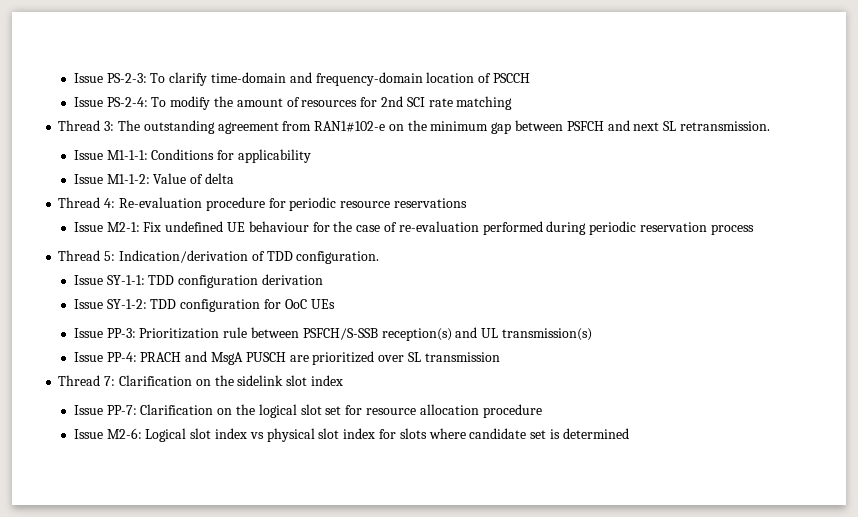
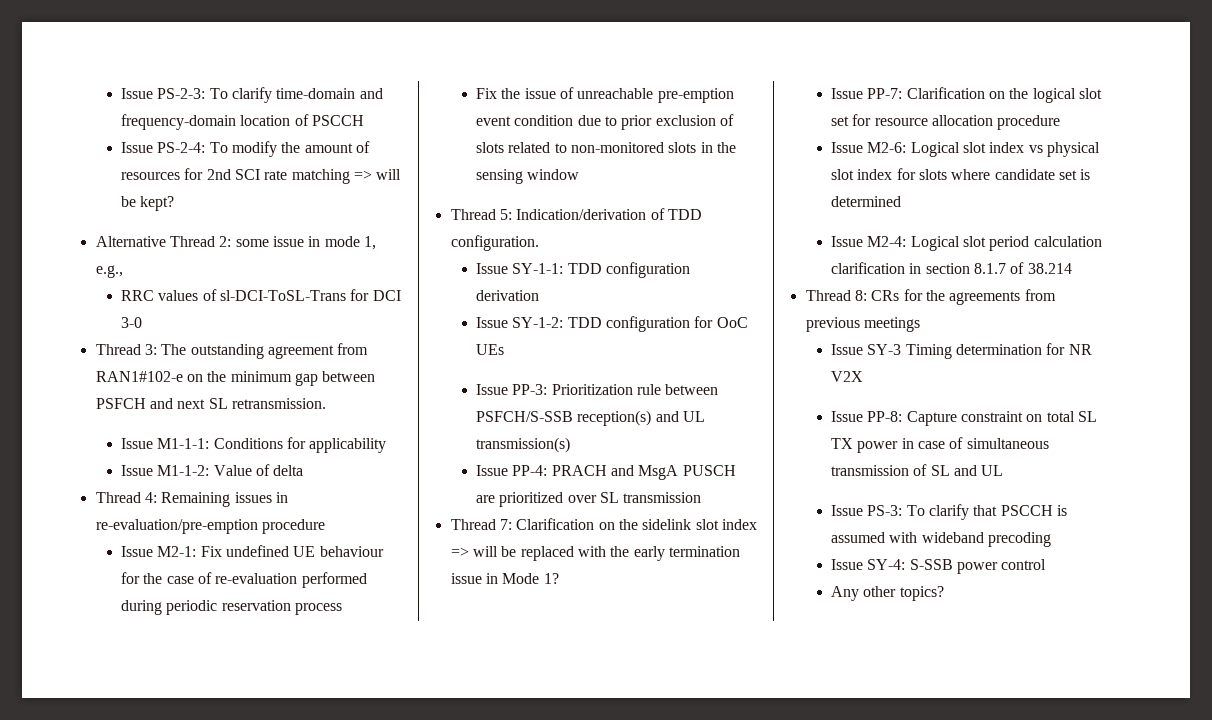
- Issue PS-2-4: To modify the amount of resources for 2nd SCI rate matching
+ Issue PS-2-4: To modify the amount of resources for 2nd SCI rate matching => will be kept?
+ Alternative Thread 2: some issue in mode 1, e.g.,
+ RRC values of sl-DCI-ToSL-Trans for DCI 3-0
- Thread 4: Re-evaluation procedure for periodic resource reservations
+ Thread 4: Remaining issues in re-evaluation/pre-emption procedure
+ Fix the issue of unreachable pre-emption event condition due to prior exclusion of slots related to non-monitored slots in the sensing window
- Thread 7: Clarification on the sidelink slot index
+ Thread 7: Clarification on the sidelink slot index => will be replaced with the early termination issue in Mode 1?
+ Issue M2-4: Logical slot period calculation clarification in section 8.1.7 of 38.214
+ Thread 8: CRs for the agreements from previous meetings
+ Issue SY-3 Timing determination for NR V2X
+ Issue PP-8: Capture constraint on total SL TX power in case of simultaneous transmission of SL and UL
+ Issue PS-3: To clarify that PSCCH is assumed with wideband precoding
+ Issue SY-4: S-SSB power control
+ Any other topics?

